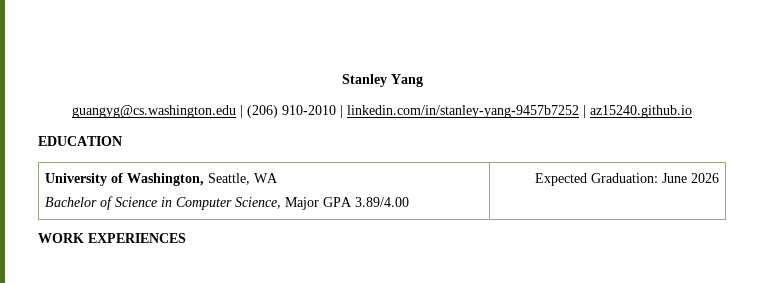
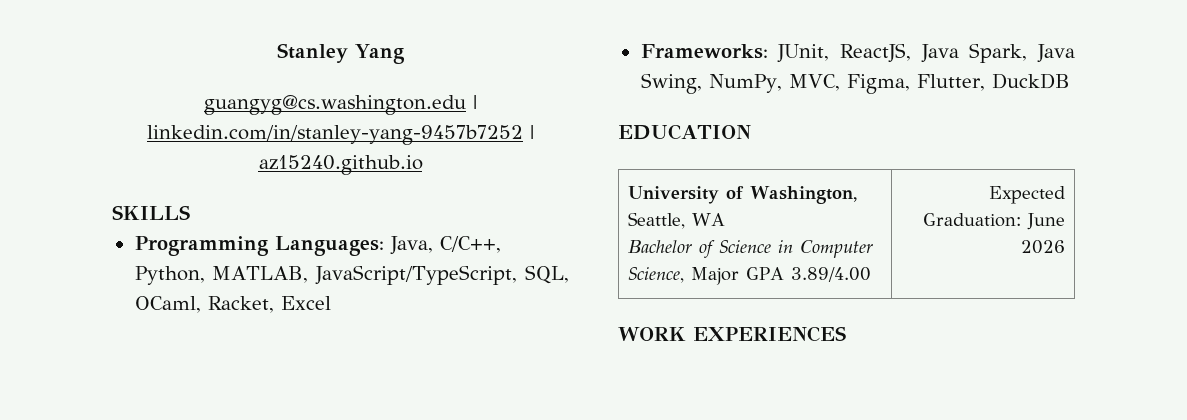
- guangyg@cs.washington.edu | (206) 910-2010 | linkedin.com/in/stanley-yang-9457b7252 | az15240.github.io
+ guangyg@cs.washington.edu | linkedin.com/in/stanley-yang-9457b7252 | az15240.github.io
+ SKILLS
+ Programming Languages: Java, C/C++, Python, MATLAB, JavaScript/TypeScript, SQL, OCaml, Racket, Excel
+ Frameworks: JUnit, ReactJS, Java Spark, Java Swing, NumPy, MVC, Figma, Flutter, DuckDB

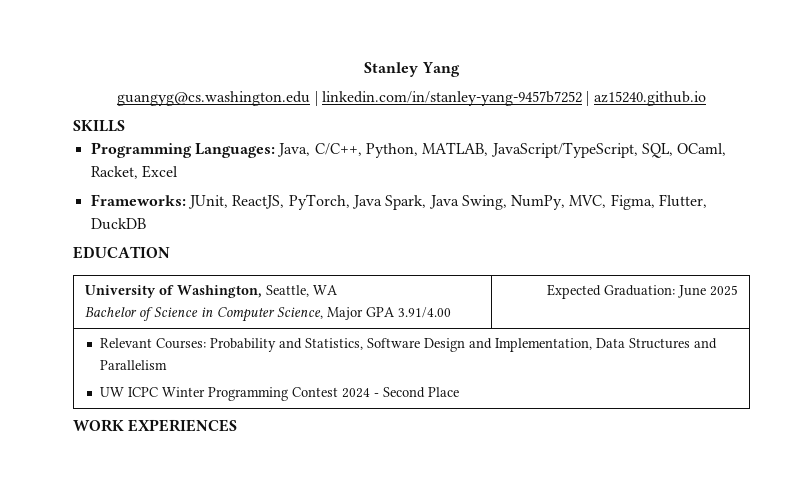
- Frameworks: JUnit, ReactJS, Java Spark, Java Swing, NumPy, MVC, Figma, Flutter, DuckDB
+ Frameworks: JUnit, ReactJS, PyTorch, Java Spark, Java Swing, NumPy, MVC, Figma, Flutter, DuckDB
  University of Washington, Seattle, WA
- Bachelor of Science in Computer Science, Major GPA 3.89/4.00 | Expected Graduation: June 2026
+ Bachelor of Science in Computer Science, Major GPA 3.91/4.00 | Expected Graduation: June 2025
+ Relevant Courses: Probability and Statistics, Software Design and Implementation, Data Structures and Parallelism
+ UW ICPC Winter Programming Contest 2024 - Second Place

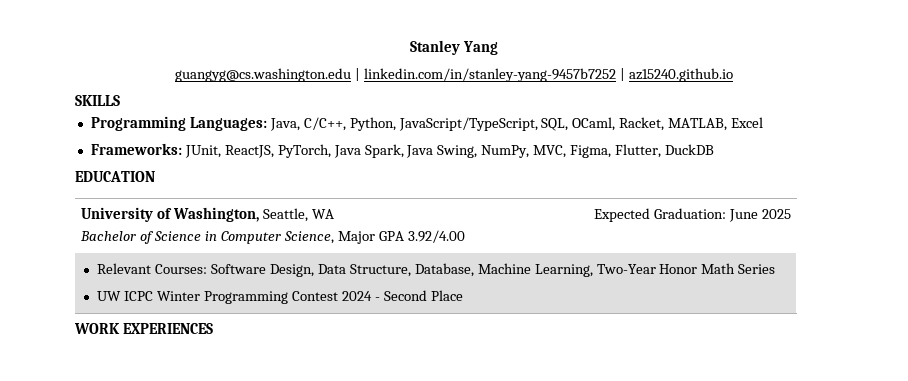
- Programming Languages: Java, C/C++, Python, MATLAB, JavaScript/TypeScript, SQL, OCaml, Racket, Excel
+ Programming Languages: Java, C/C++, Python, JavaScript/TypeScript, SQL, OCaml, Racket, MATLAB, Excel
  University of Washington, Seattle, WA
- Bachelor of Science in Computer Science, Major GPA 3.91/4.00 | Expected Graduation: June 2025
+ Bachelor of Science in Computer Science, Major GPA 3.92/4.00 | Expected Graduation: June 2025
- Relevant Courses: Probability and Statistics, Software Design and Implementation, Data Structures and Parallelism
+ Relevant Courses: Software Design, Data Structure, Database, Machine Learning, Two-Year Honor Math Series

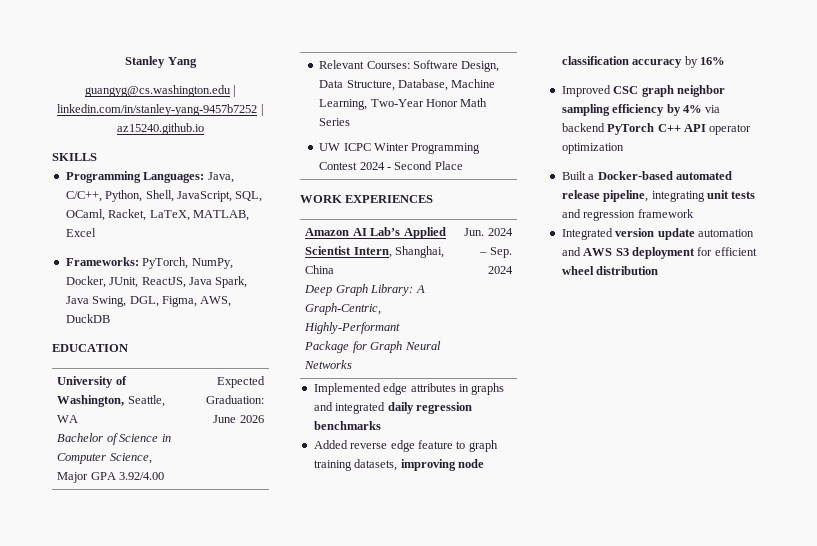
- Programming Languages: Java, C/C++, Python, JavaScript/TypeScript, SQL, OCaml, Racket, MATLAB, Excel
+ Programming Languages: Java, C/C++, Python, Shell, JavaScript, SQL, OCaml, Racket, LaTeX, MATLAB, Excel
- Frameworks: JUnit, ReactJS, PyTorch, Java Spark, Java Swing, NumPy, MVC, Figma, Flutter, DuckDB
+ Frameworks: PyTorch, NumPy, Docker, JUnit, ReactJS, Java Spark, Java Swing, DGL, Figma, AWS, DuckDB
  University of Washington, Seattle, WA
- Bachelor of Science in Computer Science, Major GPA 3.92/4.00 | Expected Graduation: June 2025
+ Bachelor of Science in Computer Science, Major GPA 3.92/4.00 | Expected Graduation: June 2026
+ Amazon AI Lab’s Applied Scientist Intern, Shanghai, China
+ Deep Graph Library: A Graph-Centric, Highly-Performant Package for Graph Neural Networks | Jun. 2024 – Sep. 2024
+ Implemented edge attributes in graphs and integrated daily regression benchmarks
+ Added reverse edge feature to graph training datasets, improving node classification accuracy by 16%
+ Improved CSC graph neighbor sampling efficiency by 4% via backend PyTorch C++ API operator optimization
+ Built a Docker-based automated release pipeline, integrating unit tests and regression framework
+ Integrated version update automation and AWS S3 deployment for efficient wheel distribution

